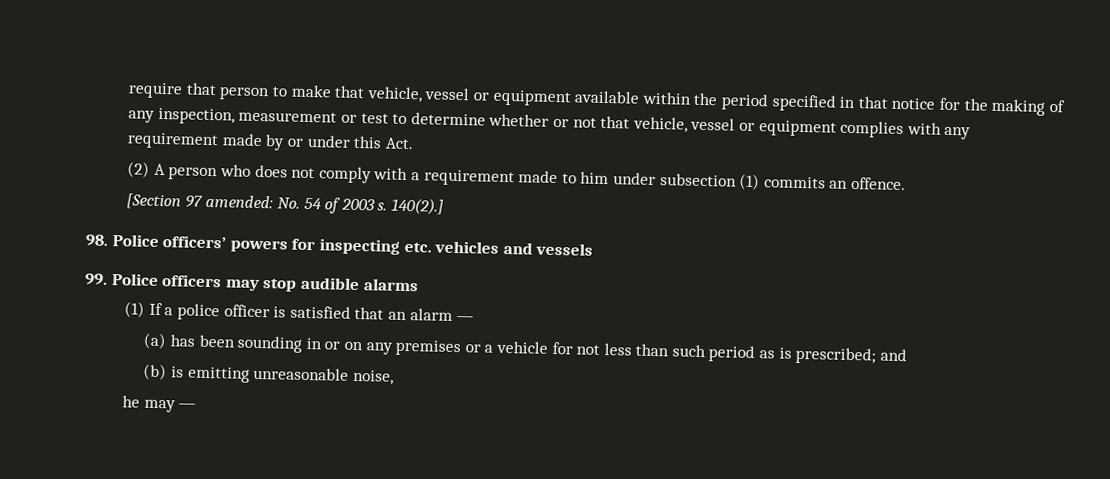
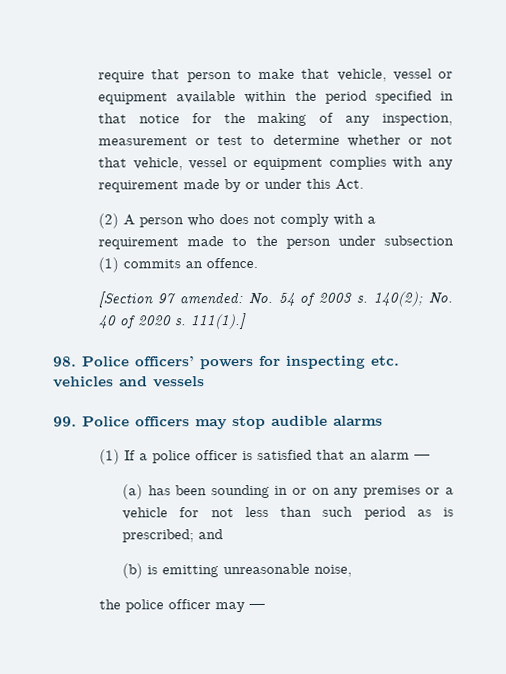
- (2) A person who does not comply with a requirement made to him under subsection (1) commits an offence.
+ (2) A person who does not comply with a requirement made to the person under subsection (1) commits an offence.
- 140(2).]
+ 140(2); No. 40 of 2020 s. 111(1).]
- he may —
+ the police officer may —

